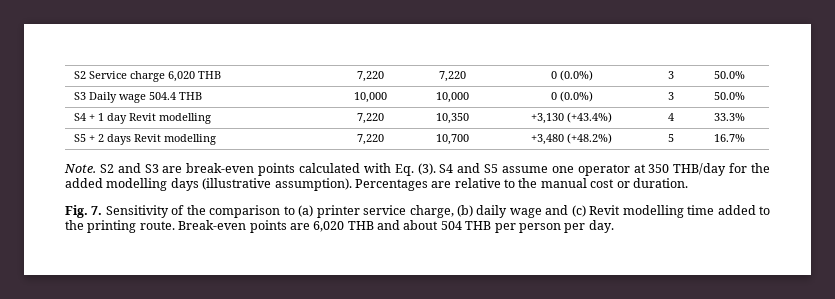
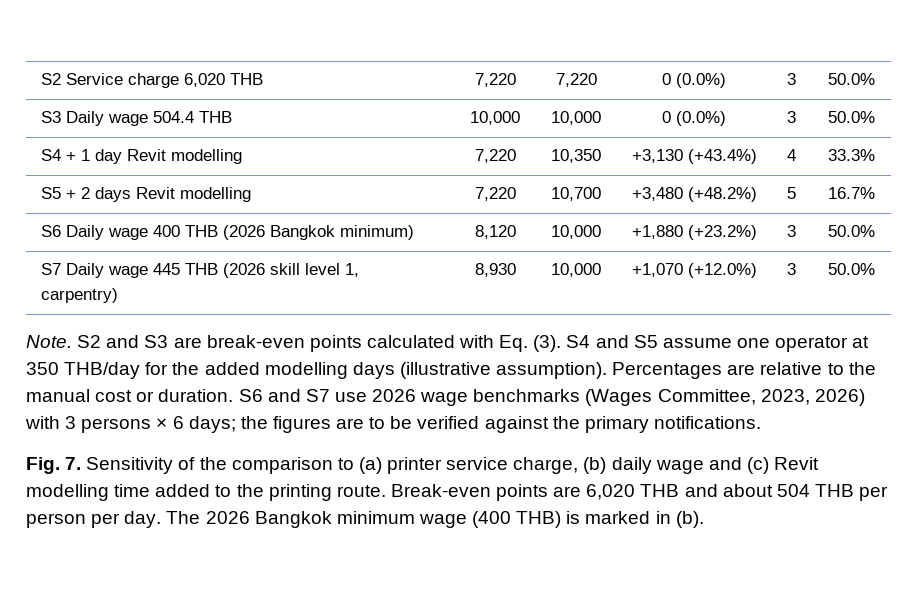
+ S6 Daily wage 400 THB (2026 Bangkok minimum) | 8,120 | 10,000 | +1,880 (+23.2%) | 3 | 50.0%
+ S7 Daily wage 445 THB (2026 skill level 1, carpentry) | 8,930 | 10,000 | +1,070 (+12.0%) | 3 | 50.0%
+ S6 and S7 use 2026 wage benchmarks (Wages Committee, 2023, 2026) with 3 persons × 6 days; the figures are to be verified against the primary notifications.
+ The 2026 Bangkok minimum wage (400 THB) is marked in (b).

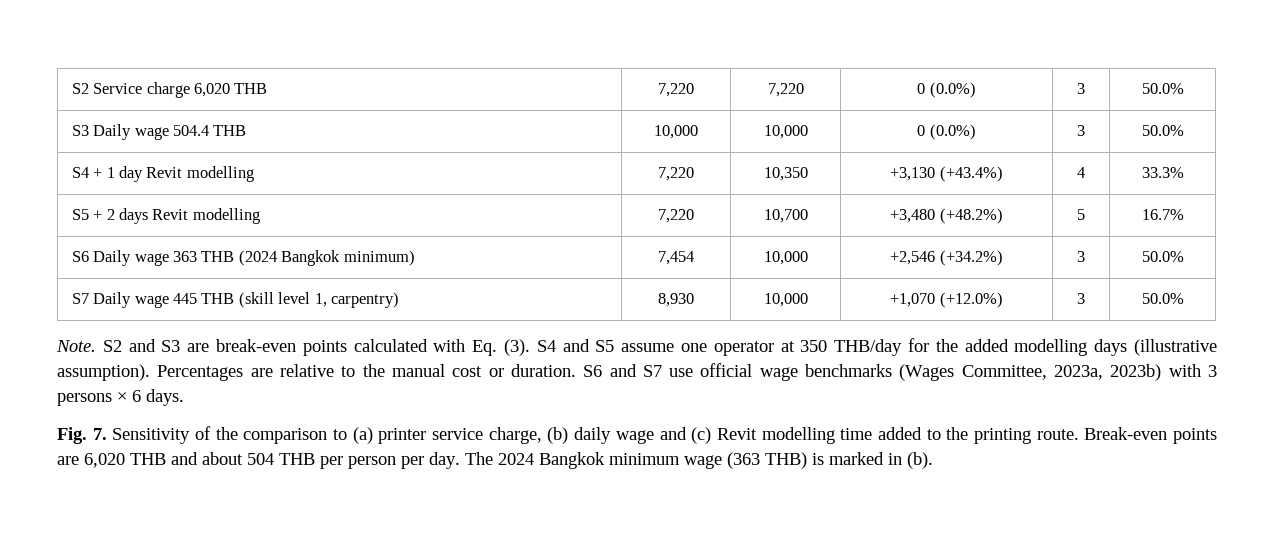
- S6 Daily wage 400 THB (2026 Bangkok minimum) | 8,120 | 10,000 | +1,880 (+23.2%) | 3 | 50.0%
+ S6 Daily wage 363 THB (2024 Bangkok minimum) | 7,454 | 10,000 | +2,546 (+34.2%) | 3 | 50.0%
- S7 Daily wage 445 THB (2026 skill level 1, carpentry) | 8,930 | 10,000 | +1,070 (+12.0%) | 3 | 50.0%
+ S7 Daily wage 445 THB (skill level 1, carpentry) | 8,930 | 10,000 | +1,070 (+12.0%) | 3 | 50.0%
- S6 and S7 use 2026 wage benchmarks (Wages Committee, 2023, 2026) with 3 persons × 6 days; the figures are to be verified against the primary notifications.
+ S6 and S7 use official wage benchmarks (Wages Committee, 2023a, 2023b) with 3 persons × 6 days.
- The 2026 Bangkok minimum wage (400 THB) is marked in (b).
+ The 2024 Bangkok minimum wage (363 THB) is marked in (b).

